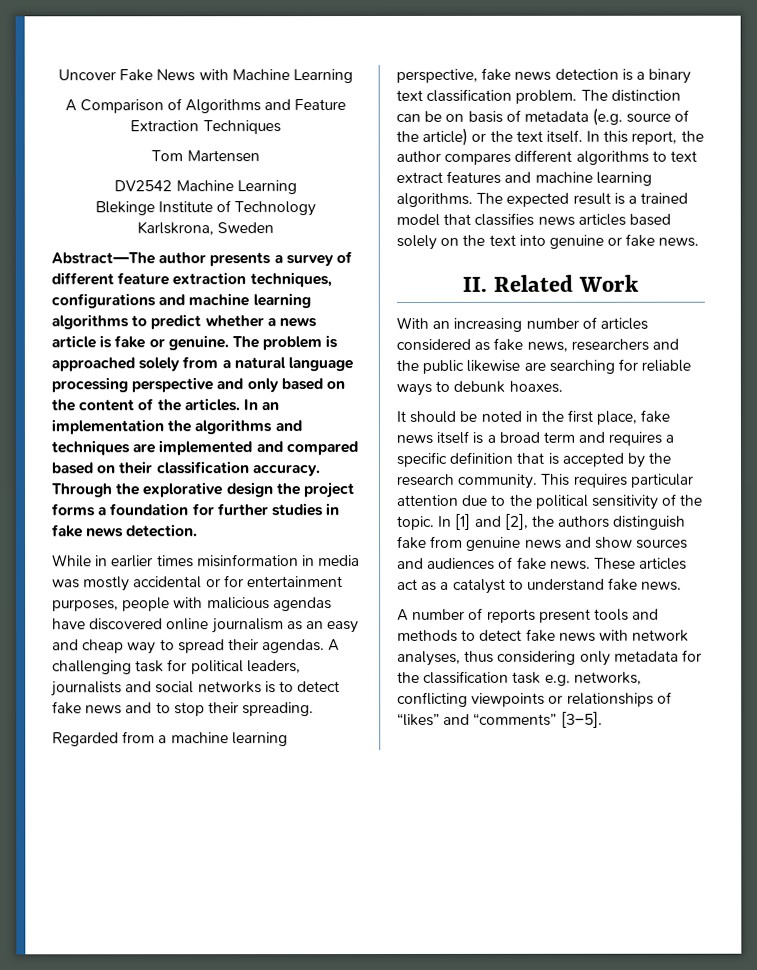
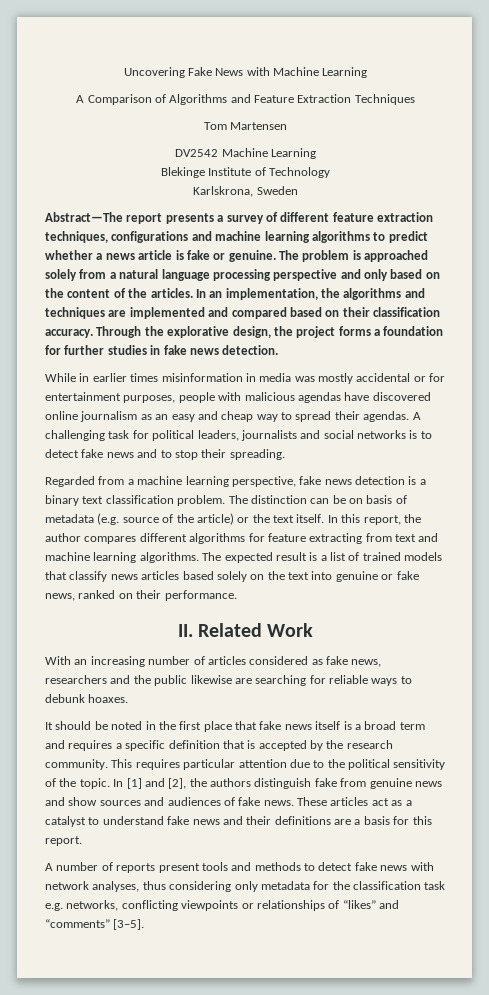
- Uncover Fake News with Machine Learning
+ Uncovering Fake News with Machine Learning
- Abstract—The author presents a survey of different feature extraction techniques, configurations and machine learning algorithms to predict whether a news article is fake or genuine.
+ Abstract—The report presents a survey of different feature extraction techniques, configurations and machine learning algorithms to predict whether a news article is fake or genuine.
- In an implementation the algorithms and techniques are implemented and compared based on their classification accuracy.
+ In an implementation, the algorithms and techniques are implemented and compared based on their classification accuracy.
- Through the explorative design the project forms a foundation for further studies in fake news detection.
+ Through the explorative design, the project forms a foundation for further studies in fake news detection.
- In this report, the author compares different algorithms to text extract features and machine learning algorithms.
+ In this report, the author compares different algorithms for feature extracting from text and machine learning algorithms.
- The expected result is a trained model that classifies news articles based solely on the text into genuine or fake news.
+ The expected result is a list of trained models that classify news articles based solely on the text into genuine or fake news, ranked on their performance.
- It should be noted in the first place, fake news itself is a broad term and requires a specific definition that is accepted by the research community.
+ It should be noted in the first place that fake news itself is a broad term and requires a specific definition that is accepted by the research community.
- These articles act as a catalyst to understand fake news.
+ These articles act as a catalyst to understand fake news and their definitions are a basis for this report.

